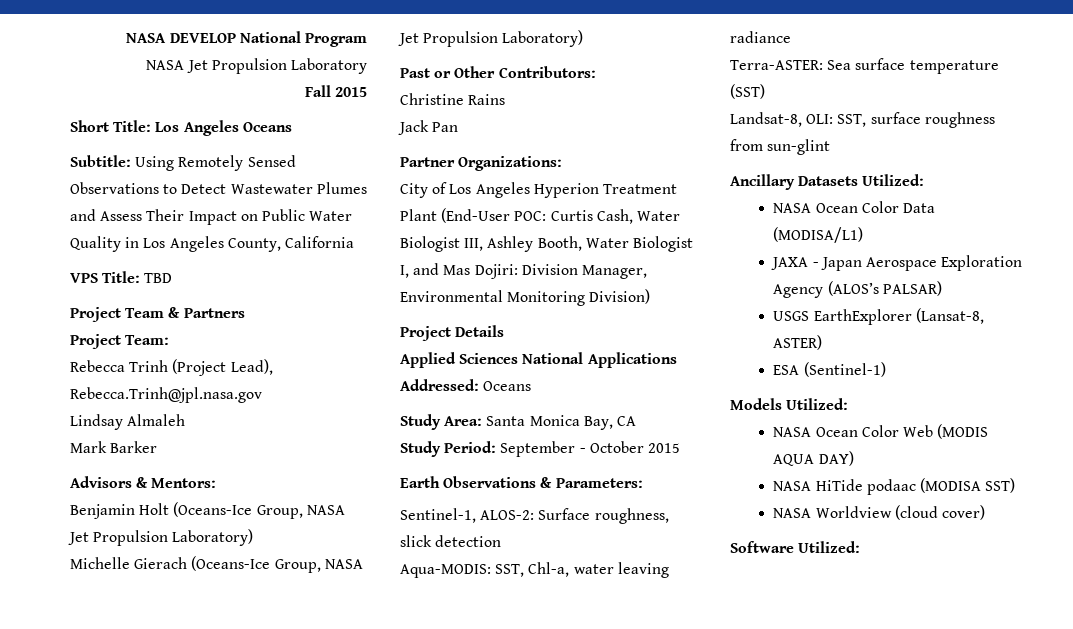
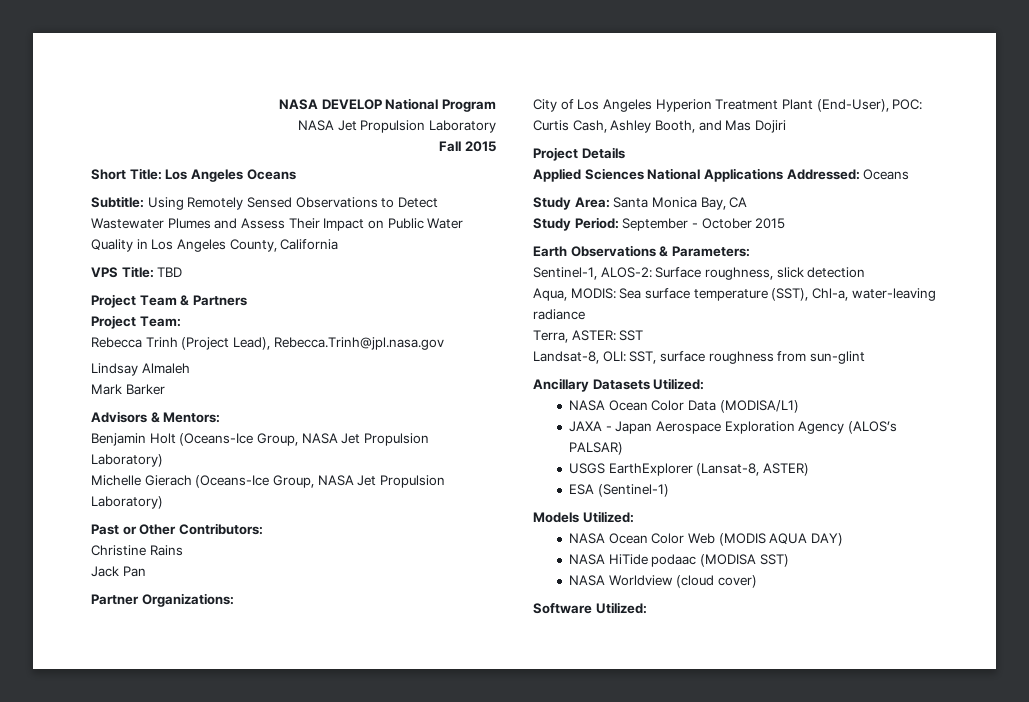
- City of Los Angeles Hyperion Treatment Plant (End-User POC: Curtis Cash, Water Biologist III, Ashley Booth, Water Biologist I, and Mas Dojiri: Division Manager, Environmental Monitoring Division)
+ City of Los Angeles Hyperion Treatment Plant (End-User), POC: Curtis Cash, Ashley Booth, and Mas Dojiri
- Aqua-MODIS: SST, Chl-a, water leaving radiance
- Terra-ASTER: Sea surface temperature (SST)
+ Aqua, MODIS: Sea surface temperature (SST), Chl-a, water-leaving radiance
+ Terra, ASTER: SST

